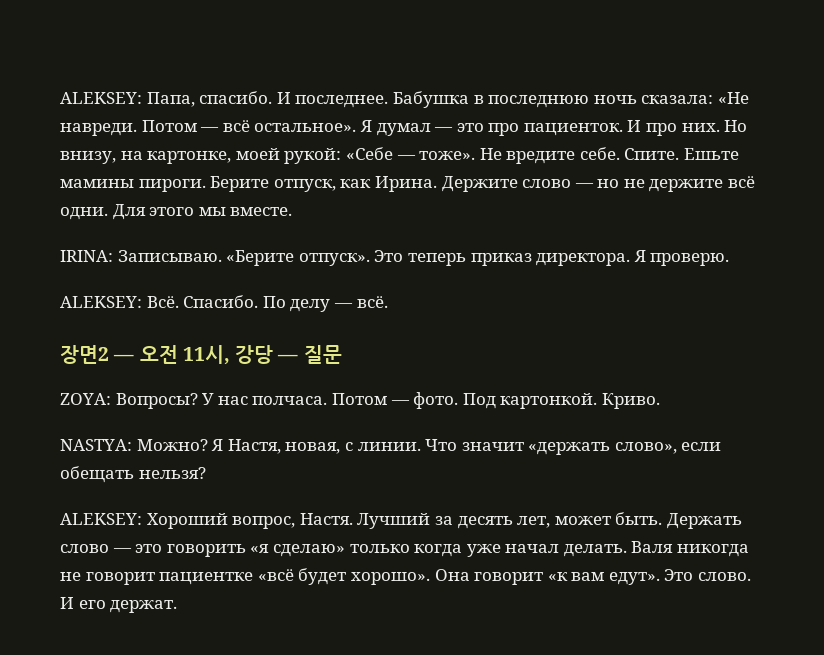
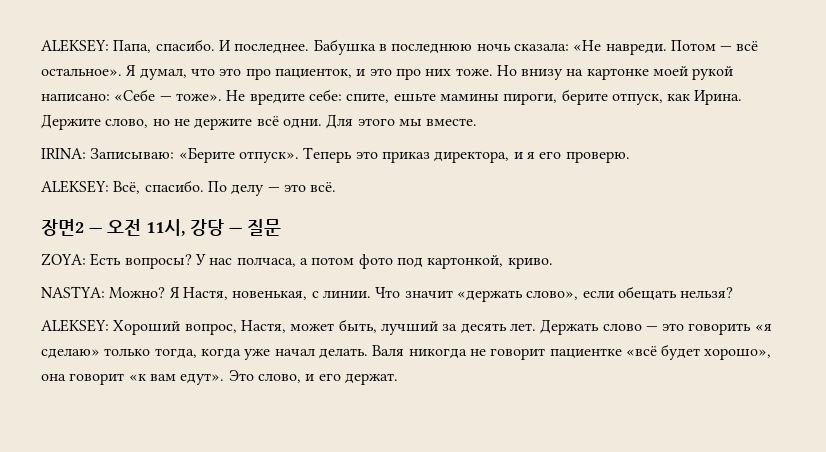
- Я думал — это про пациенток. И про них. Но внизу, на картонке, моей рукой: «Себе — тоже».
+ Я думал, что это про пациенток, и это про них тоже. Но внизу на картонке моей рукой написано: «Себе — тоже».
- Не вредите себе. Спите. Ешьте мамины пироги. Берите отпуск, как Ирина.
+ Не вредите себе: спите, ешьте мамины пироги, берите отпуск, как Ирина.
- Держите слово — но не держите всё одни.
+ Держите слово, но не держите всё одни.
- IRINA: Записываю. «Берите отпуск».
+ IRINA: Записываю: «Берите отпуск».
- Это теперь приказ директора. Я проверю.
+ Теперь это приказ директора, и я его проверю.
- ALEKSEY: Всё. Спасибо.
+ ALEKSEY: Всё, спасибо.
- По делу — всё.
+ По делу — это всё.
- ZOYA: Вопросы? У нас полчаса. Потом — фото. Под картонкой. Криво.
+ ZOYA: Есть вопросы? У нас полчаса, а потом фото под картонкой, криво.
- Я Настя, новая, с линии.
+ Я Настя, новенькая, с линии.
- ALEKSEY: Хороший вопрос, Настя. Лучший за десять лет, может быть.
+ ALEKSEY: Хороший вопрос, Настя, может быть, лучший за десять лет.
- Держать слово — это говорить «я сделаю» только когда уже начал делать.
+ Держать слово — это говорить «я сделаю» только тогда, когда уже начал делать.
- Валя никогда не говорит пациентке «всё будет хорошо». Она говорит «к вам едут».
+ Валя никогда не говорит пациентке «всё будет хорошо», она говорит «к вам едут».
- Это слово. И его держат.
+ Это слово, и его держат.

